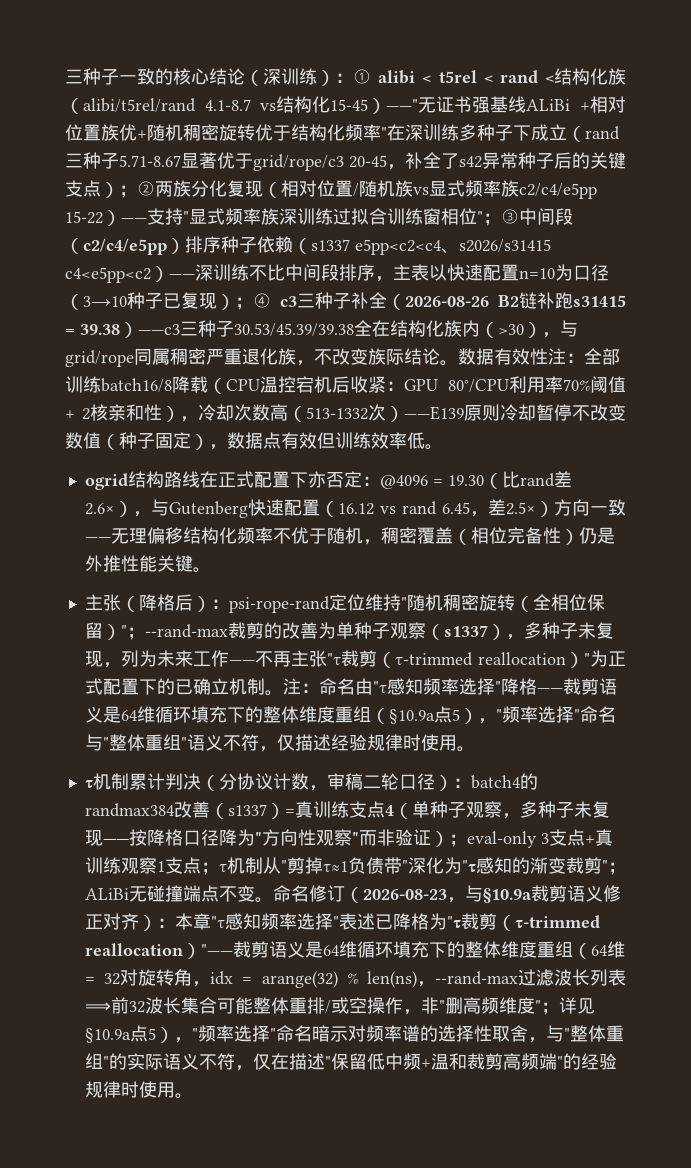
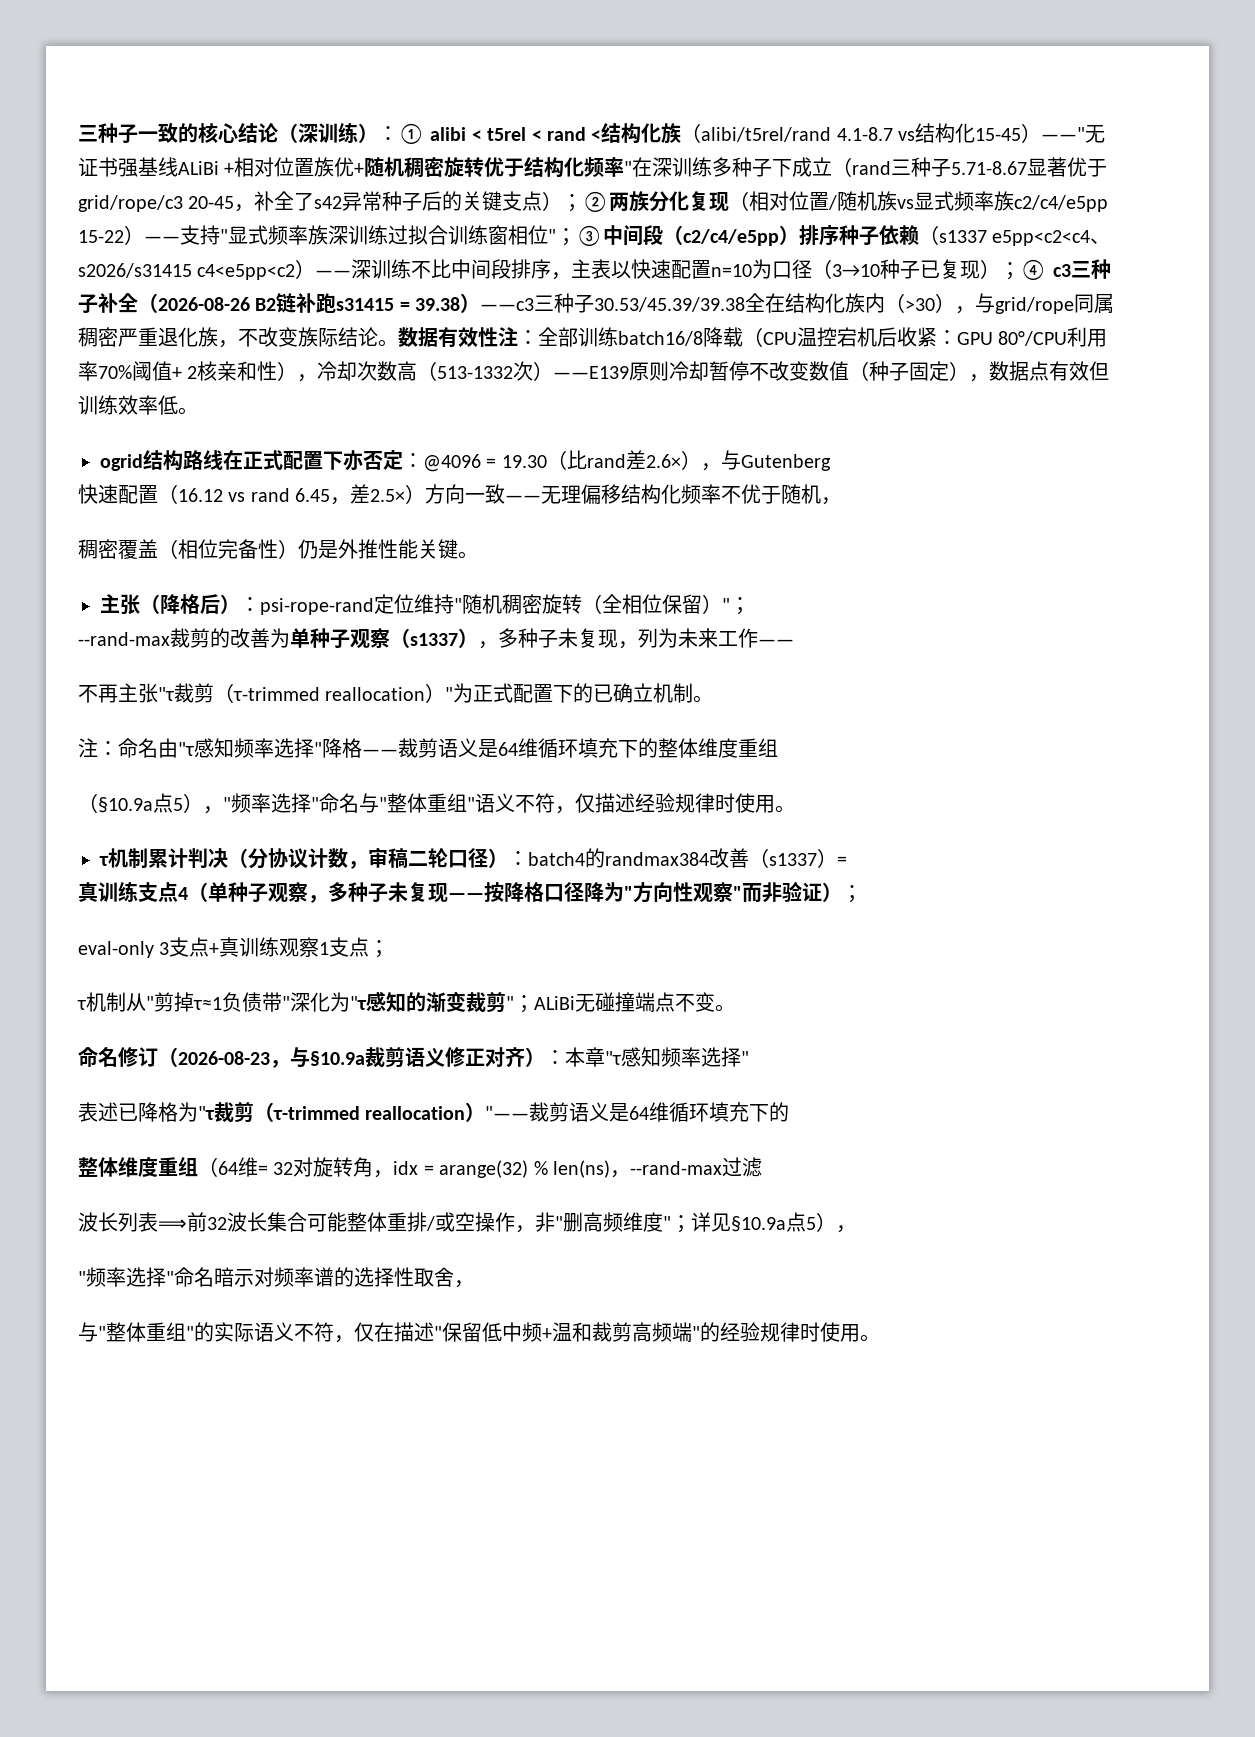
- ogrid结构路线在正式配置下亦否定：@4096 = 19.30（比rand差2.6×），与Gutenberg快速配置（16.12 vs rand 6.45，差2.5×）方向一致——无理偏移结构化频率不优于随机，稠密覆盖（相位完备性）仍是外推性能关键。
+ ogrid结构路线在正式配置下亦否定：@4096 = 19.30（比rand差2.6×），与Gutenberg
+ 快速配置（16.12 vs rand 6.45，差2.5×）方向一致——无理偏移结构化频率不优于随机，
+ 稠密覆盖（相位完备性）仍是外推性能关键。
- psi-rope-rand定位维持"随机稠密旋转（全相位保留）"；--rand-max裁剪的改善为单种子观察（s1337），多种子未复现，列为未来工作——不再主张"τ裁剪（τ-trimmed reallocation）"为正式配置下的已确立机制。注：
+ psi-rope-rand定位维持"随机稠密旋转（全相位保留）"；
+ --rand-max裁剪的改善为单种子观察（s1337），多种子未复现，列为未来工作——
+ 不再主张"τ裁剪（τ-trimmed reallocation）"为正式配置下的已确立机制。
+ 注：
- 命名由"τ感知频率选择"降格——裁剪语义是64维循环填充下的整体维度重组（§10.9a点5），"频率选择"命名与"整体重组"语义不符，仅描述经验规律时使用。
+ 命名由"τ感知频率选择"降格——裁剪语义是64维循环填充下的整体维度重组
+ （§10.9a点5），"频率选择"命名与"整体重组"语义不符，仅描述经验规律时使用。
- batch4的randmax384改善（s1337）=真训练支点4（单种子观察，多种子未复现——按降格口径降为"方向性观察"而非验证）；eval-only 3支点+真训练观察1支点；τ机制从"剪掉τ≈1负债带"深化为"τ感知的渐变裁剪"；
+ batch4的randmax384改善（s1337）=
+ 真训练支点4（单种子观察，多种子未复现——按降格口径降为"方向性观察"而非验证）；
+ eval-only 3支点+真训练观察1支点；
+ τ机制从"剪掉τ≈1负债带"深化为"τ感知的渐变裁剪"；
- ALiBi无碰撞端点不变。命名修订（2026-08-23，与§10.9a裁剪语义修正对齐）：
+ ALiBi无碰撞端点不变。
+ 命名修订（2026-08-23，与§10.9a裁剪语义修正对齐）：
- 本章"τ感知频率选择"表述已降格为"τ裁剪（τ-trimmed reallocation）"——裁剪语义是64维循环填充下的整体维度重组（64维= 32对旋转角，idx = arange(32) % len(ns)，--rand-max过滤波长列表⟹前32波长集合可能整体重排/或空操作，非"删高频维度"；
+ 本章"τ感知频率选择"
+ 表述已降格为"τ裁剪（τ-trimmed reallocation）"——裁剪语义是64维循环填充下的
+ 整体维度重组（64维= 32对旋转角，idx = arange(32) % len(ns)，--rand-max过滤
+ 波长列表⟹前32波长集合可能整体重排/或空操作，非"删高频维度"；
- 详见§10.9a点5），"频率选择"命名暗示对频率谱的选择性取舍，与"整体重组"的实际语义不符，仅在描述"保留低中频+温和裁剪高频端"的经验规律时使用。
+ 详见§10.9a点5），
+ "频率选择"命名暗示对频率谱的选择性取舍，
+ 与"整体重组"的实际语义不符，仅在描述"保留低中频+温和裁剪高频端"的经验规律时使用。

